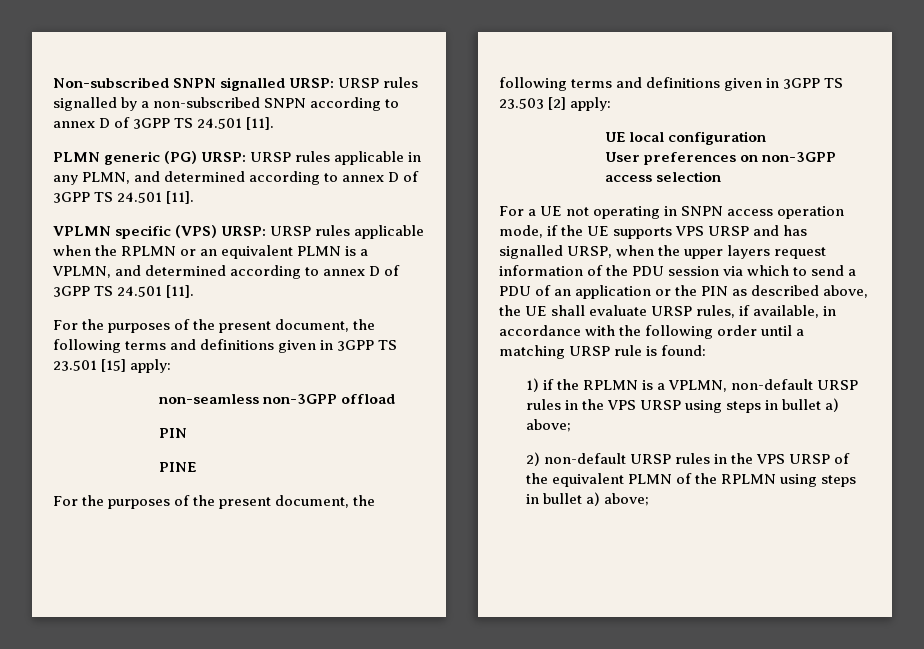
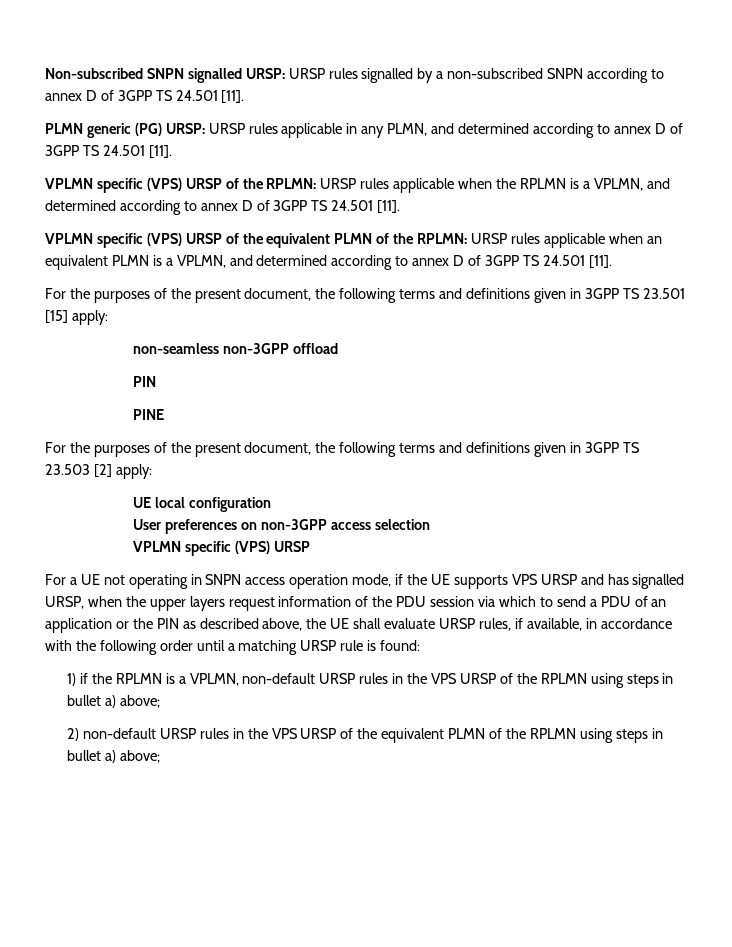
- VPLMN specific (VPS) URSP: URSP rules applicable when the RPLMN or an equivalent PLMN is a VPLMN, and determined according to annex D of 3GPP TS 24.501 [11].
+ VPLMN specific (VPS) URSP of the RPLMN: URSP rules applicable when the RPLMN is a VPLMN, and determined according to annex D of 3GPP TS 24.501 [11].
+ VPLMN specific (VPS) URSP of the equivalent PLMN of the RPLMN: URSP rules applicable when an equivalent PLMN is a VPLMN, and determined according to annex D of 3GPP TS 24.501 [11].
  User preferences on non-3GPP access selection
+ VPLMN specific (VPS) URSP
- 1) if the RPLMN is a VPLMN, non-default URSP rules in the VPS URSP using steps in bullet a) above;
+ 1) if the RPLMN is a VPLMN, non-default URSP rules in the VPS URSP of the RPLMN using steps in bullet a) above;

